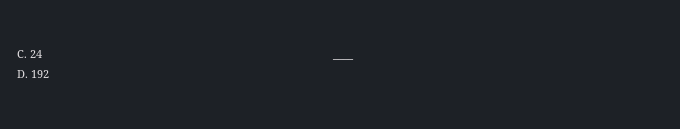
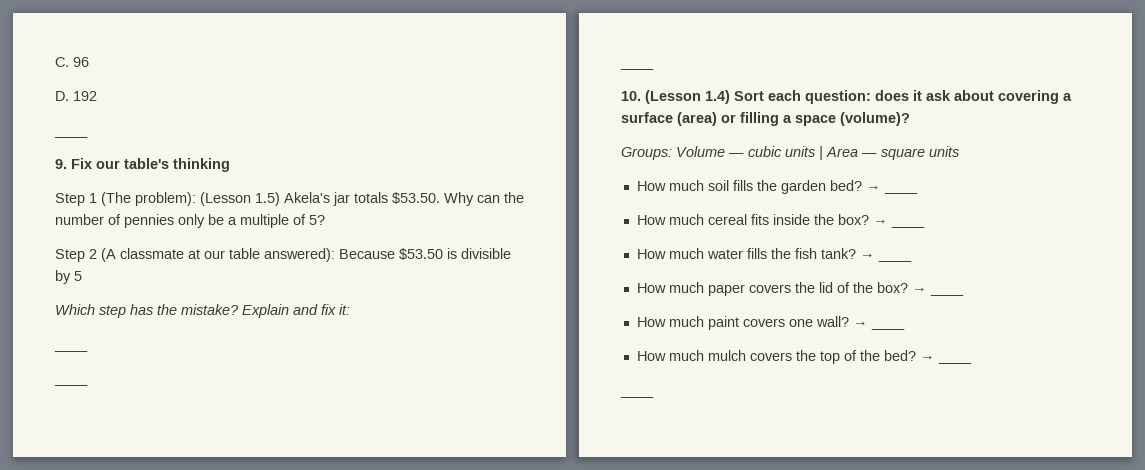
- C. 24
+ C. 96
+ 9. Fix our table's thinking
+ Step 1 (The problem): (Lesson 1.5) Akela's jar totals $53.50. Why can the number of pennies only be a multiple of 5?
+ Step 2 (A classmate at our table answered): Because $53.50 is divisible by 5
+ Which step has the mistake? Explain and fix it:
+ ____
+ ____
+ ____
+ 10. (Lesson 1.4) Sort each question: does it ask about covering a surface (area) or filling a space (volume)?
+ Groups: Volume — cubic units | Area — square units
+ How much soil fills the garden bed? → ____
+ How much cereal fits inside the box? → ____
+ How much water fills the fish tank? → ____
+ How much paper covers the lid of the box? → ____
+ How much paint covers one wall? → ____
+ How much mulch covers the top of the bed? → ____
+ ____

